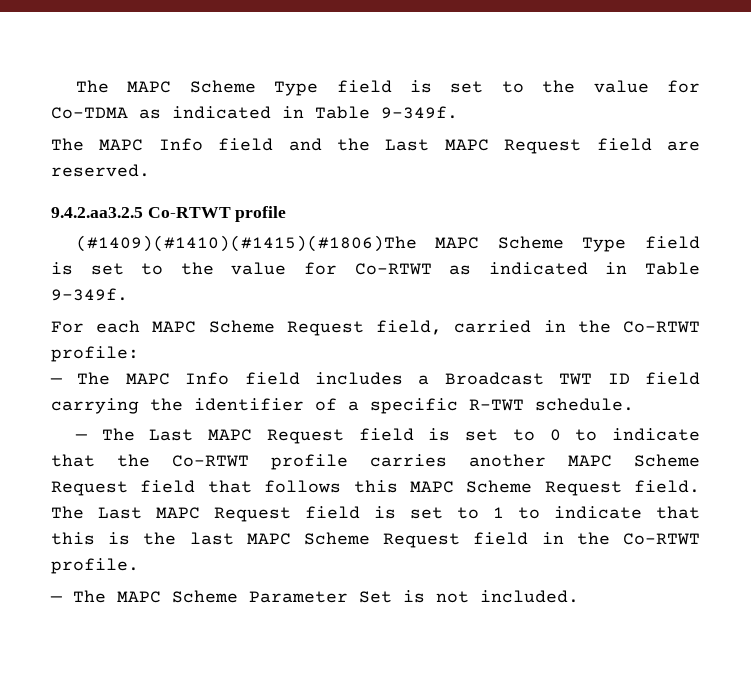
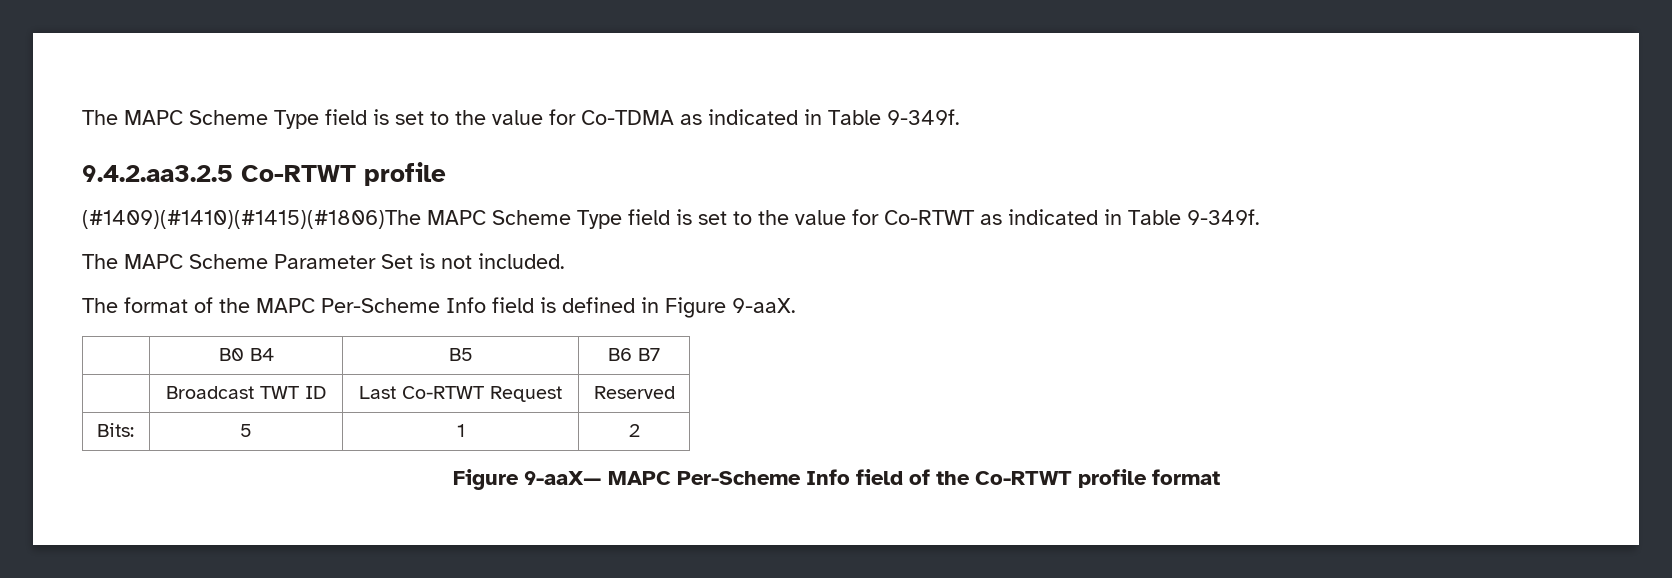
- The MAPC Info field and the Last MAPC Request field are reserved.
- For each MAPC Scheme Request field, carried in the Co-RTWT profile:
- — The MAPC Info field includes a Broadcast TWT ID field carrying the identifier of a specific R-TWT schedule.
- — The Last MAPC Request field is set to 0 to indicate that the Co-RTWT profile carries another MAPC Scheme Request field that follows this MAPC Scheme Request field. The Last MAPC Request field is set to 1 to indicate that this is the last MAPC Scheme Request field in the Co-RTWT profile.
- — The MAPC Scheme Parameter Set is not included.
+ The MAPC Scheme Parameter Set is not included.
+ The format of the MAPC Per-Scheme Info field is defined in Figure 9-aaX.
+ | B0 B4 | B5 | B6 B7
+ | Broadcast TWT ID | Last Co-RTWT Request | Reserved
+ Bits: | 5 | 1 | 2
+ Figure 9-aaX— MAPC Per-Scheme Info field of the Co-RTWT profile format

